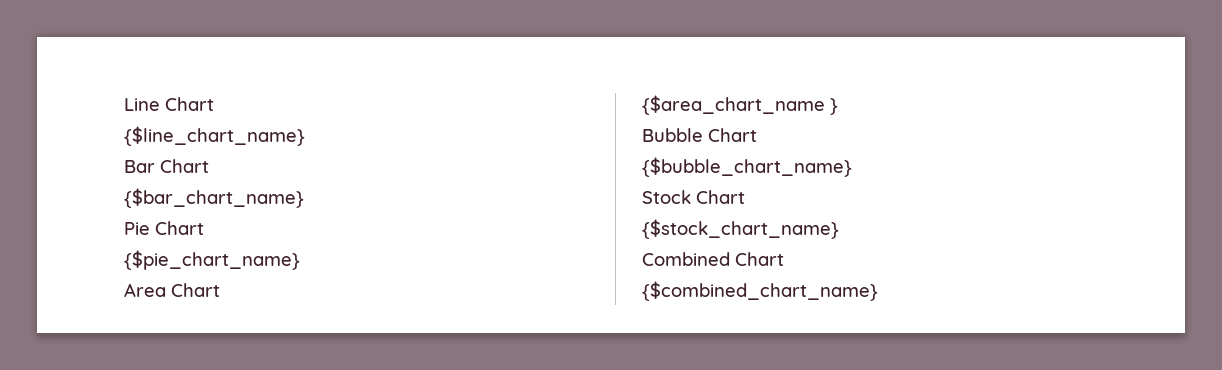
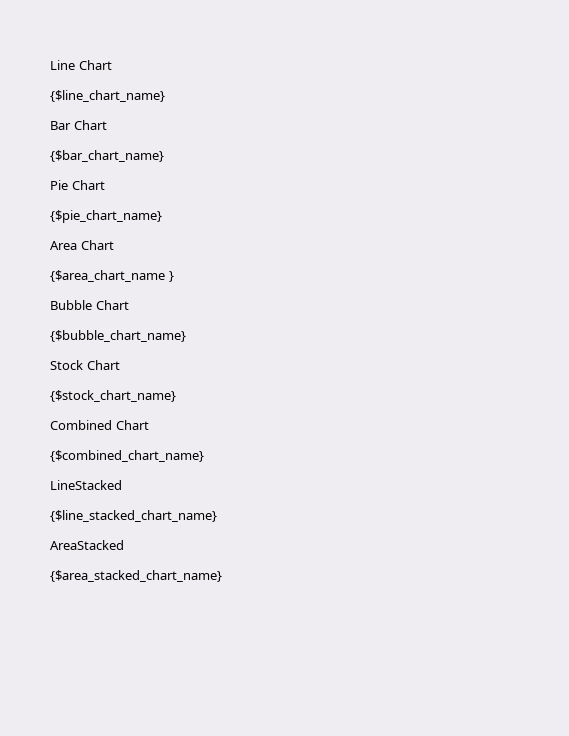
+ LineStacked
+ {$line_stacked_chart_name}
+ AreaStacked
+ {$area_stacked_chart_name}

